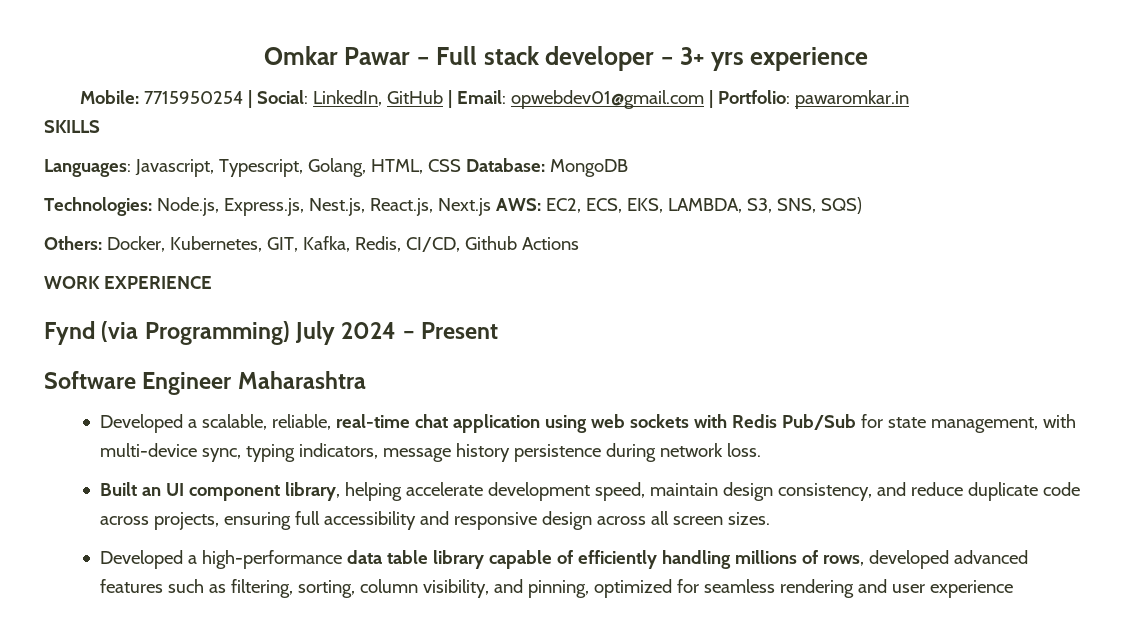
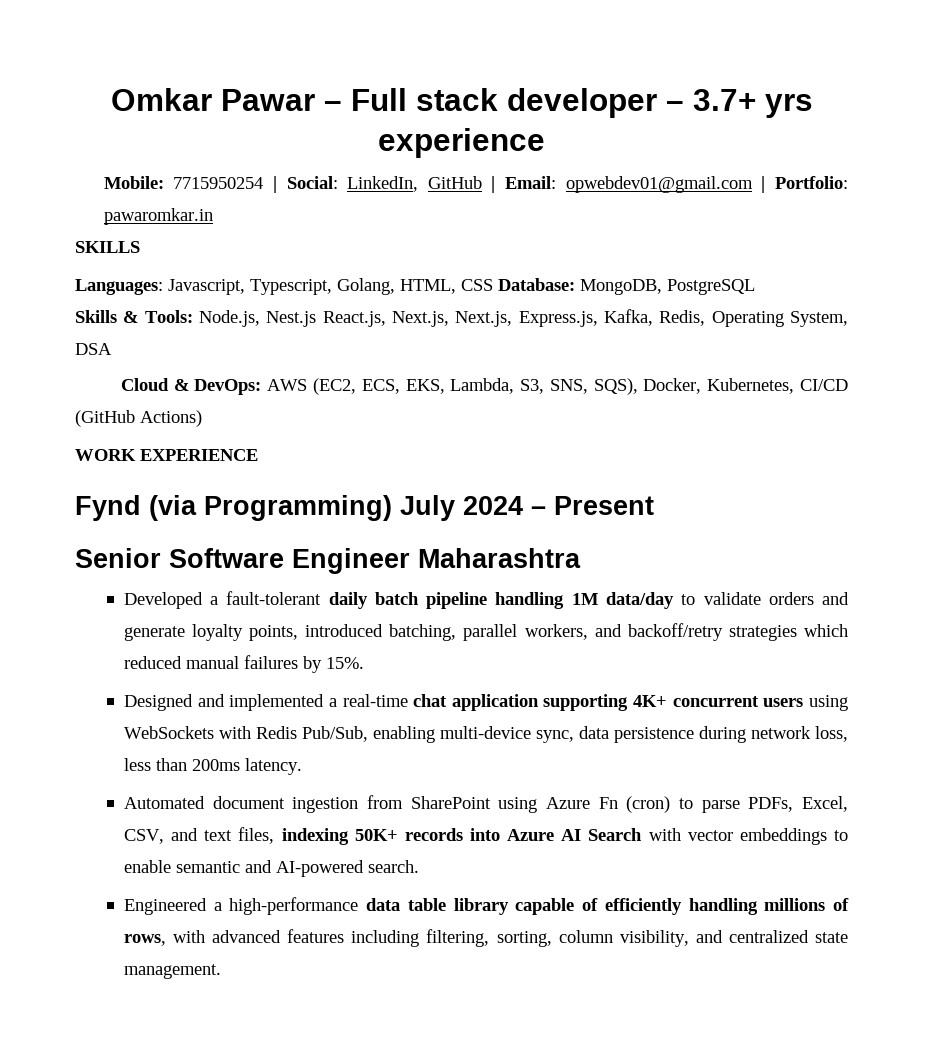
- Omkar Pawar – Full stack developer – 3+ yrs experience
+ Omkar Pawar – Full stack developer – 3.7+ yrs experience
- Languages: Javascript, Typescript, Golang, HTML, CSS Database: MongoDB
- Technologies: Node.js, Express.js, Nest.js, React.js, Next.js AWS: EC2, ECS, EKS, LAMBDA, S3, SNS, SQS)
- Others: Docker, Kubernetes, GIT, Kafka, Redis, CI/CD, Github Actions
+ Languages: Javascript, Typescript, Golang, HTML, CSS Database: MongoDB, PostgreSQL
+ Skills & Tools: Node.js, Nest.js React.js, Next.js, Next.js, Express.js, Kafka, Redis, Operating System, DSA
+ Cloud & DevOps: AWS (EC2, ECS, EKS, Lambda, S3, SNS, SQS), Docker, Kubernetes, CI/CD (GitHub Actions)
- Software Engineer Maharashtra
+ Senior Software Engineer Maharashtra
- Developed a scalable, reliable, real-time chat application using web sockets with Redis Pub/Sub for state management, with multi-device sync, typing indicators, message history persistence during network loss.
- Built an UI component library, helping accelerate development speed, maintain design consistency, and reduce duplicate code across projects, ensuring full accessibility and responsive design across all screen sizes.
- Developed a high-performance data table library capable of efficiently handling millions of rows, developed advanced features such as filtering, sorting, column visibility, and pinning, optimized for seamless rendering and user experience
+ Developed a fault-tolerant daily batch pipeline handling 1M data/day to validate orders and generate loyalty points, introduced batching, parallel workers, and backoff/retry strategies which reduced manual failures by 15%.
+ Designed and implemented a real-time chat application supporting 4K+ concurrent users using WebSockets with Redis Pub/Sub, enabling multi-device sync, data persistence during network loss, less than 200ms latency.
+ Automated document ingestion from SharePoint using Azure Fn (cron) to parse PDFs, Excel, CSV, and text files, indexing 50K+ records into Azure AI Search with vector embeddings to enable semantic and AI-powered search.
+ Engineered a high-performance data table library capable of efficiently handling millions of rows, with advanced features including filtering, sorting, column visibility, and centralized state management.

